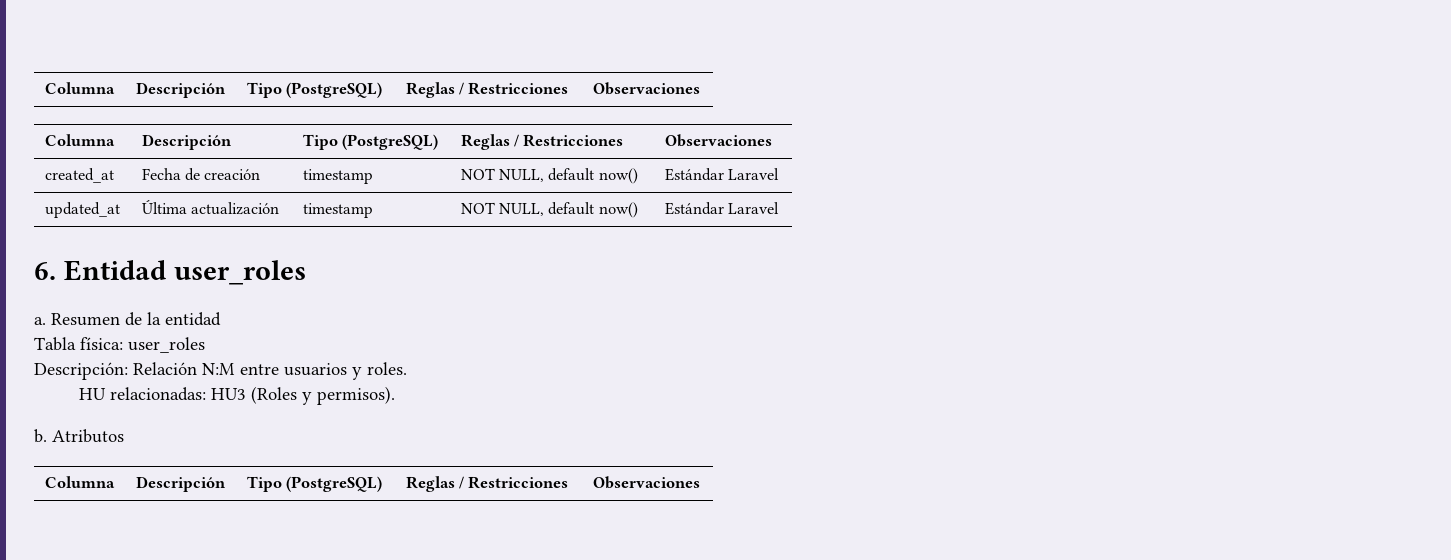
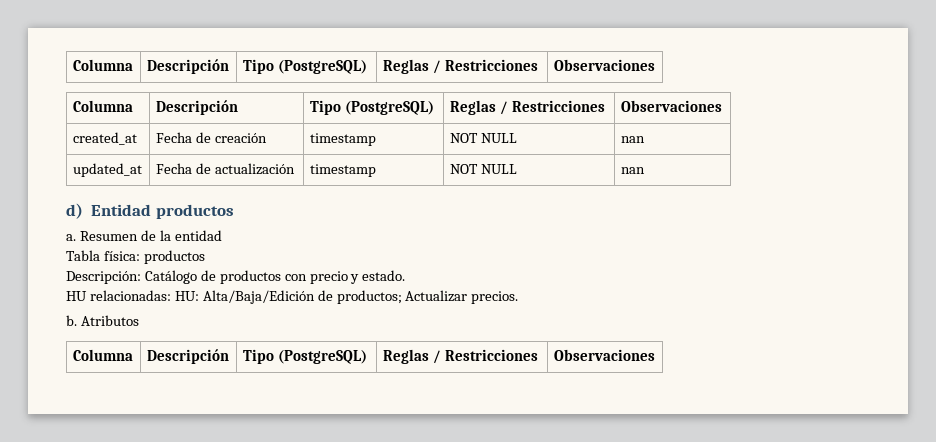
- created_at | Fecha de creación | timestamp | NOT NULL, default now() | Estándar Laravel
+ created_at | Fecha de creación | timestamp | NOT NULL | nan
- updated_at | Última actualización | timestamp | NOT NULL, default now() | Estándar Laravel
- 6. Entidad user_roles
+ updated_at | Fecha de actualización | timestamp | NOT NULL | nan
+ d) Entidad productos
- Tabla física: user_roles
+ Tabla física: productos
- Descripción: Relación N:M entre usuarios y roles.
- HU relacionadas: HU3 (Roles y permisos).
+ Descripción: Catálogo de productos con precio y estado.
+ HU relacionadas: HU: Alta/Baja/Edición de productos; Actualizar precios.

